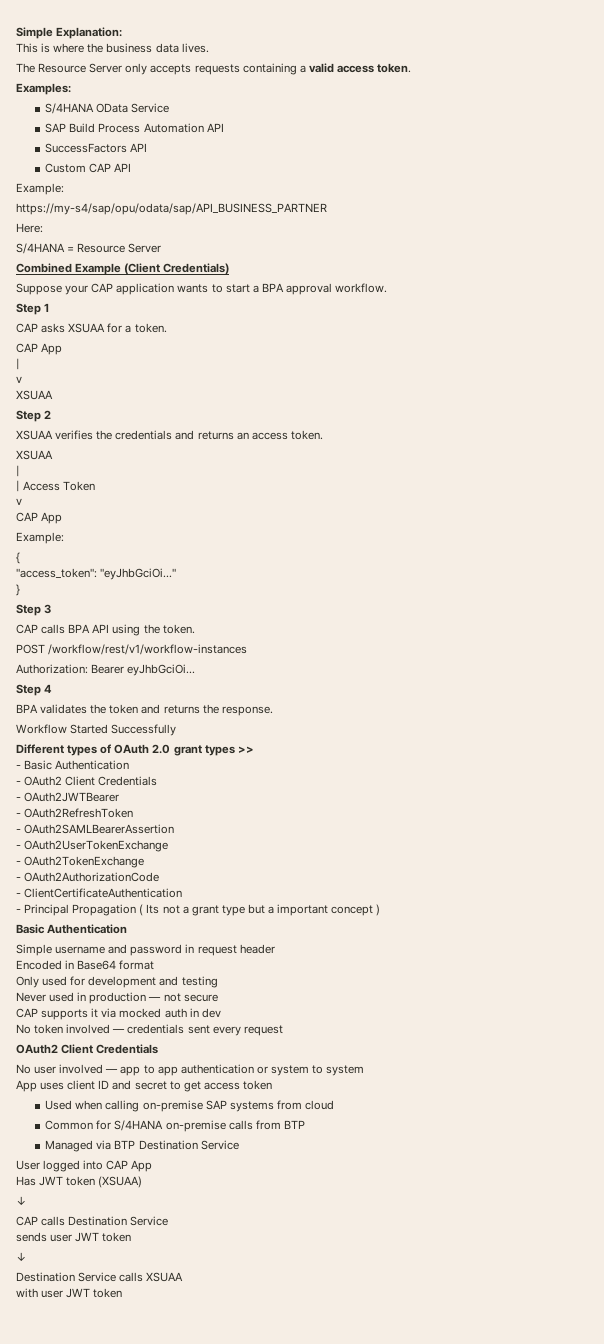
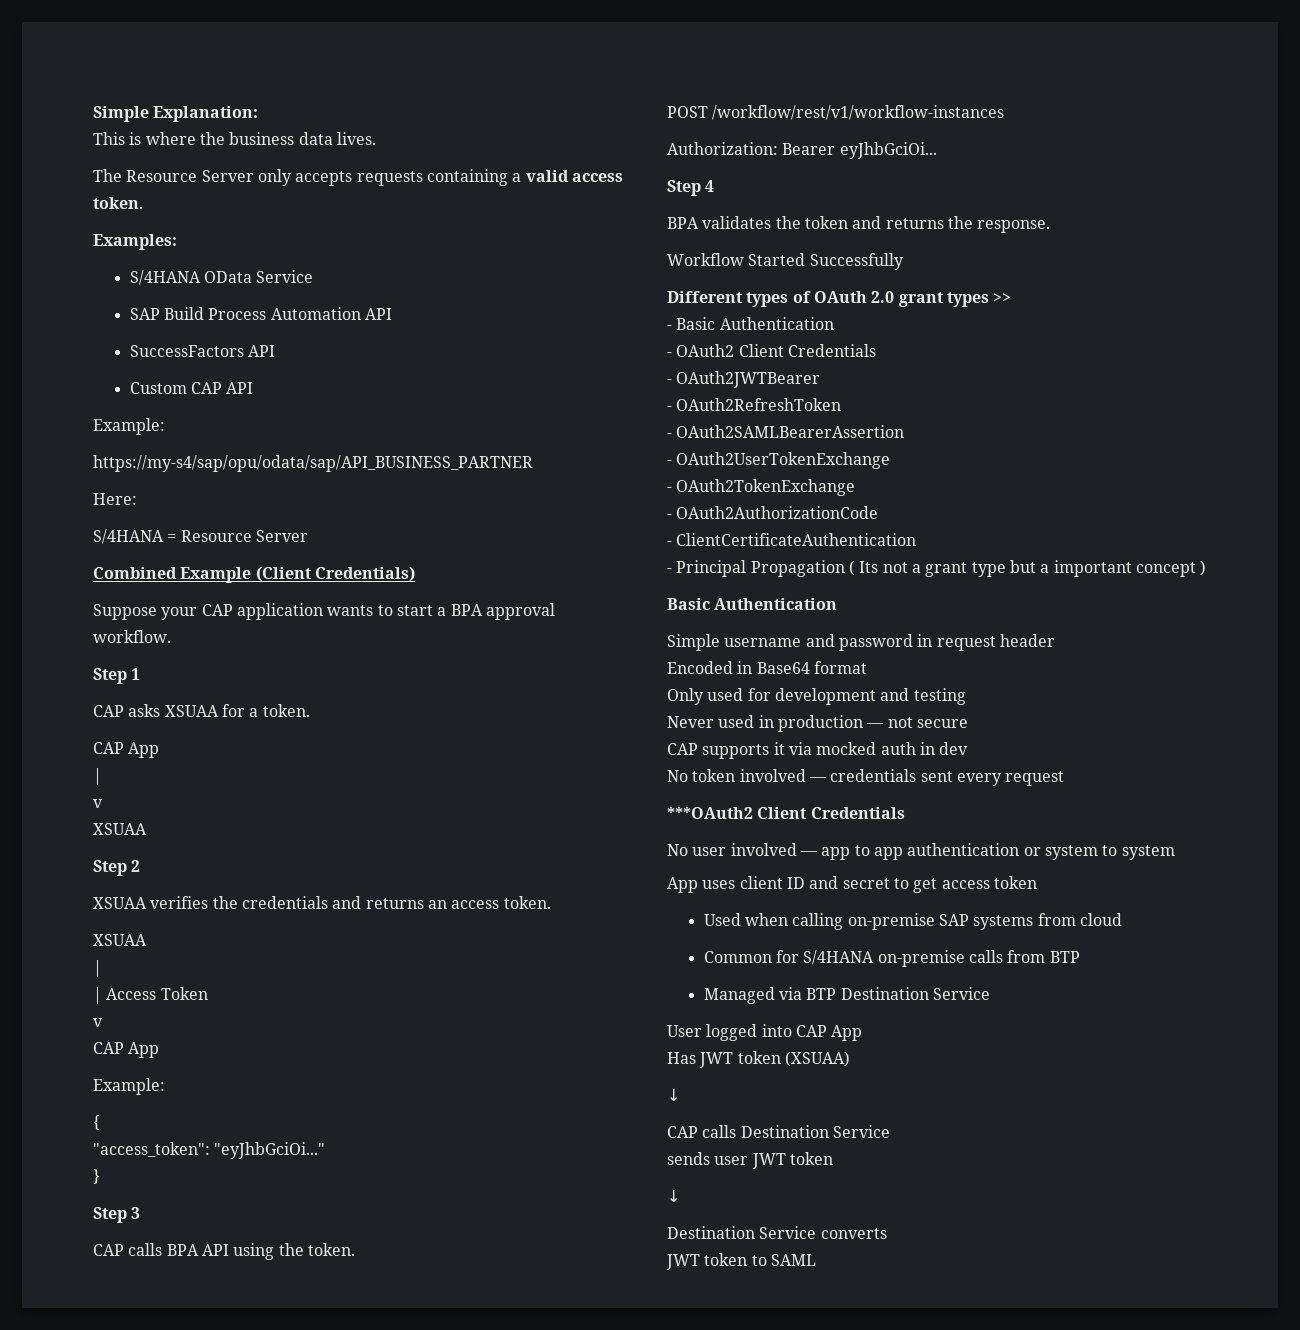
  No token involved — credentials sent every request
- OAuth2 Client Credentials
+ ***OAuth2 Client Credentials
- Destination Service calls XSUAA
- with user JWT token
+ Destination Service converts
+ JWT token to SAML

